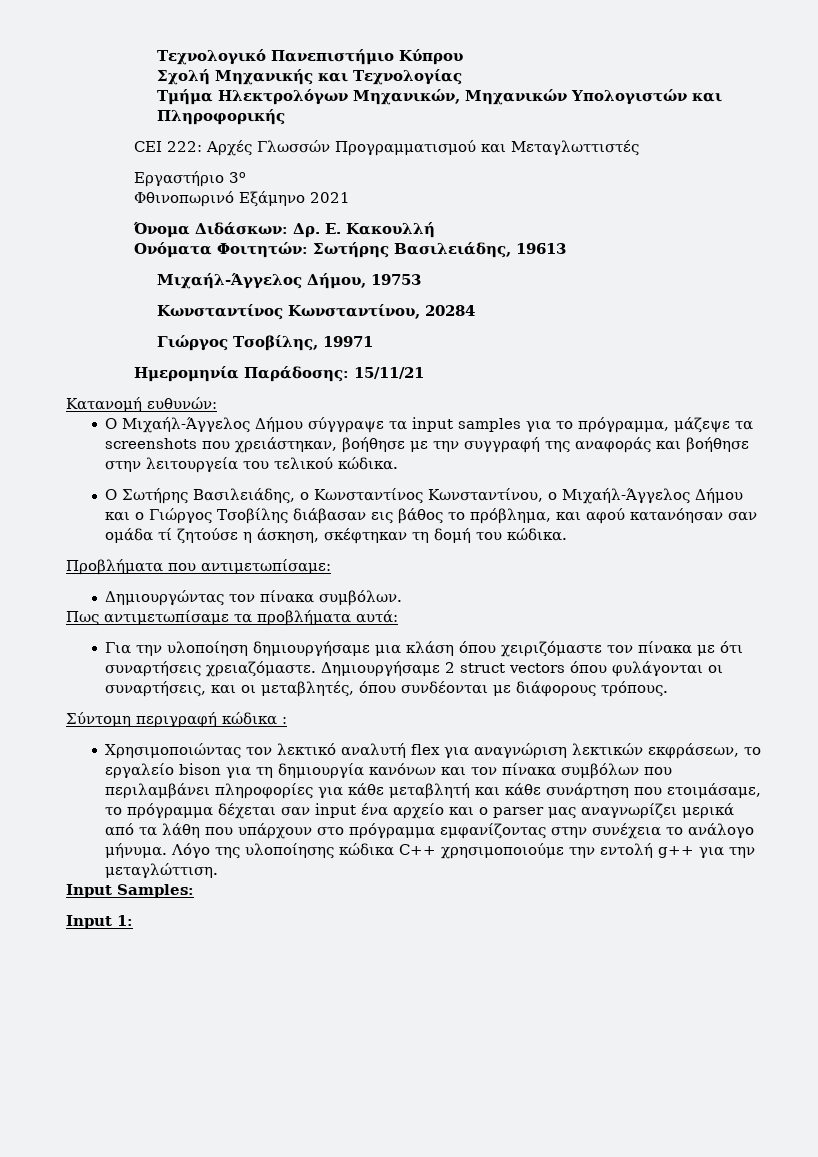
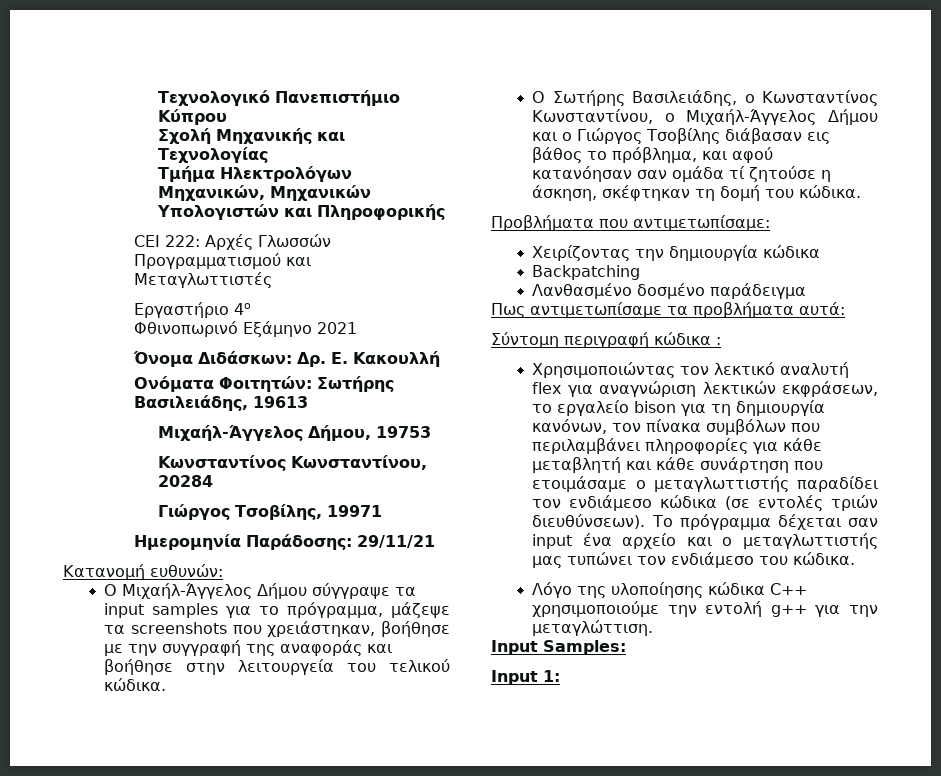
- Εργαστήριο 3ο
+ Εργαστήριο 4ο
- Ημερομηνία Παράδοσης: 15/11/21
+ Ημερομηνία Παράδοσης: 29/11/21
- Δημιουργώντας τον πίνακα συμβόλων.
+ Χειρίζοντας την δημιουργία κώδικα
+ Backpatching
+ Λανθασμένο δοσμένο παράδειγμα
- Για την υλοποίηση δημιουργήσαμε μια κλάση όπου χειριζόμαστε τον πίνακα με ότι συναρτήσεις χρειαζόμαστε. Δημιουργήσαμε 2 struct vectors όπου φυλάγονται οι συναρτήσεις, και οι μεταβλητές, όπου συνδέονται με διάφορους τρόπους.
- Χρησιμοποιώντας τον λεκτικό αναλυτή flex για αναγνώριση λεκτικών εκφράσεων, το εργαλείο bison για τη δημιουργία κανόνων και τον πίνακα συμβόλων που περιλαμβάνει πληροφορίες για κάθε μεταβλητή και κάθε συνάρτηση που ετοιμάσαμε, το πρόγραμμα δέχεται σαν input ένα αρχείο και ο parser μας αναγνωρίζει μερικά από τα λάθη που υπάρχουν στο πρόγραμμα εμφανίζοντας στην συνέχεια το ανάλογο μήνυμα. Λόγο της υλοποίησης κώδικα C++ χρησιμοποιούμε την εντολή g++ για την μεταγλώττιση.
+ Χρησιμοποιώντας τον λεκτικό αναλυτή flex για αναγνώριση λεκτικών εκφράσεων, το εργαλείο bison για τη δημιουργία κανόνων, τον πίνακα συμβόλων που περιλαμβάνει πληροφορίες για κάθε μεταβλητή και κάθε συνάρτηση που ετοιμάσαμε ο μεταγλωττιστής παραδίδει τον ενδιάμεσο κώδικα (σε εντολές τριών διευθύνσεων). Το πρόγραμμα δέχεται σαν input ένα αρχείο και ο μεταγλωττιστής μας τυπώνει τον ενδιάμεσο του κώδικα.
+ Λόγο της υλοποίησης κώδικα C++ χρησιμοποιούμε την εντολή g++ για την μεταγλώττιση.

